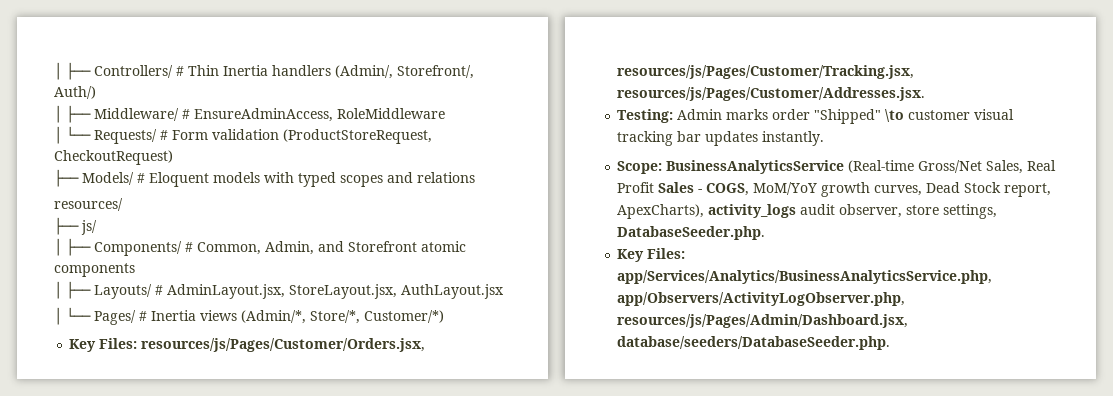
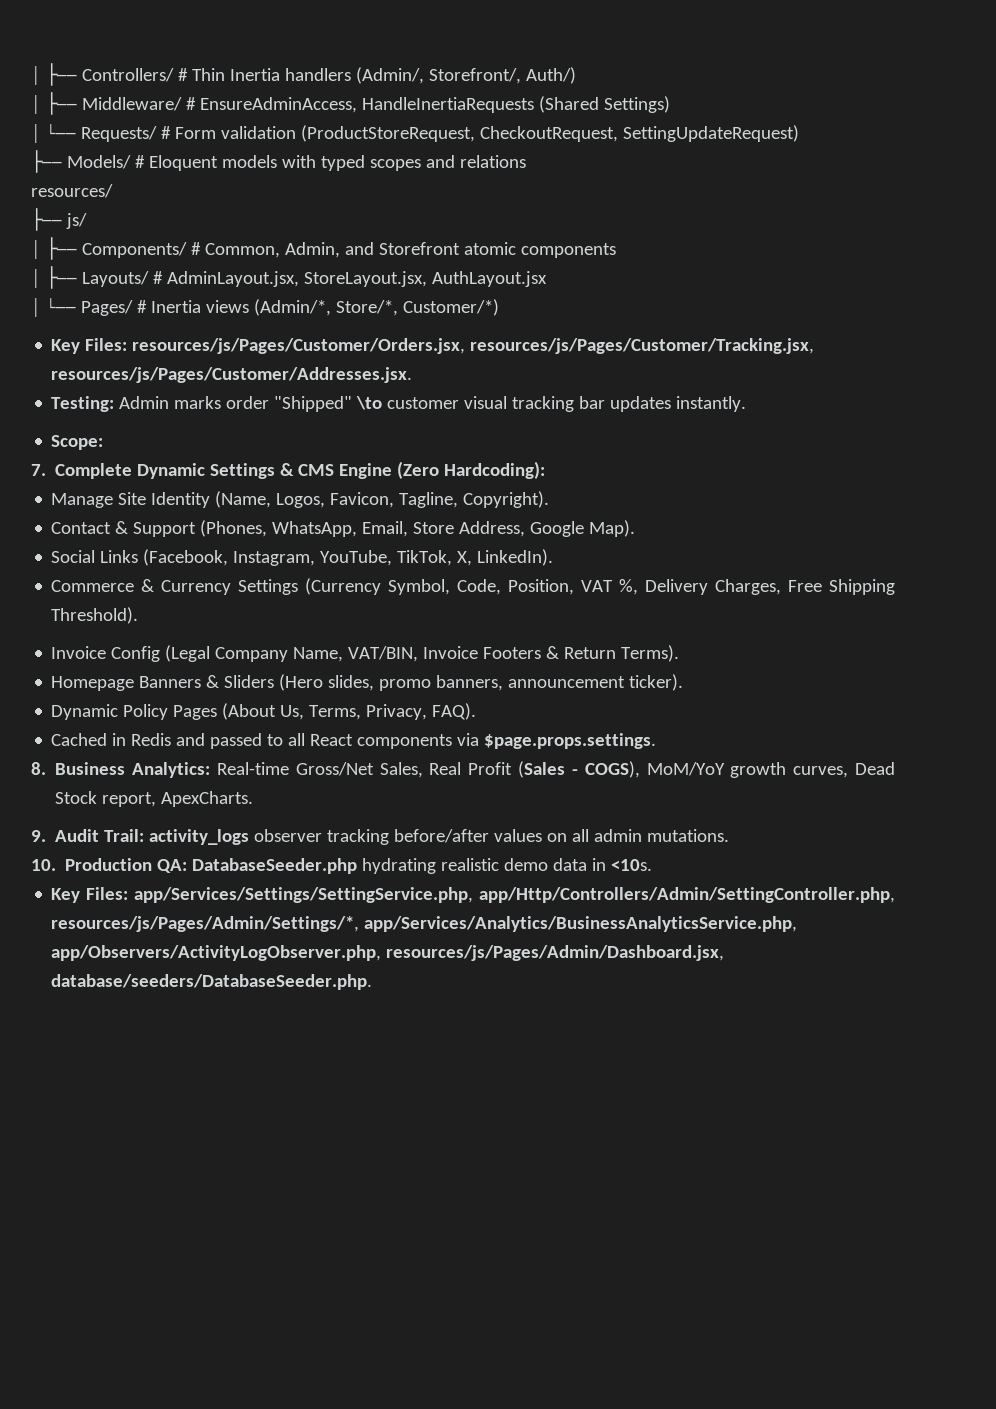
- │ ├── Middleware/ # EnsureAdminAccess, RoleMiddleware
+ │ ├── Middleware/ # EnsureAdminAccess, HandleInertiaRequests (Shared Settings)
- │ └── Requests/ # Form validation (ProductStoreRequest, CheckoutRequest)
+ │ └── Requests/ # Form validation (ProductStoreRequest, CheckoutRequest, SettingUpdateRequest)
- Scope: BusinessAnalyticsService (Real-time Gross/Net Sales, Real Profit Sales - COGS, MoM/YoY growth curves, Dead Stock report, ApexCharts), activity_logs audit observer, store settings, DatabaseSeeder.php.
- Key Files: app/Services/Analytics/BusinessAnalyticsService.php, app/Observers/ActivityLogObserver.php, resources/js/Pages/Admin/Dashboard.jsx, database/seeders/DatabaseSeeder.php.
+ Scope:
+ 7. Complete Dynamic Settings & CMS Engine (Zero Hardcoding):
+ Manage Site Identity (Name, Logos, Favicon, Tagline, Copyright).
+ Contact & Support (Phones, WhatsApp, Email, Store Address, Google Map).
+ Social Links (Facebook, Instagram, YouTube, TikTok, X, LinkedIn).
+ Commerce & Currency Settings (Currency Symbol, Code, Position, VAT %, Delivery Charges, Free Shipping Threshold).
+ Invoice Config (Legal Company Name, VAT/BIN, Invoice Footers & Return Terms).
+ Homepage Banners & Sliders (Hero slides, promo banners, announcement ticker).
+ Dynamic Policy Pages (About Us, Terms, Privacy, FAQ).
+ Cached in Redis and passed to all React components via $page.props.settings.
+ 8. Business Analytics: Real-time Gross/Net Sales, Real Profit (Sales - COGS), MoM/YoY growth curves, Dead Stock report, ApexCharts.
+ 9. Audit Trail: activity_logs observer tracking before/after values on all admin mutations.
+ 10. Production QA: DatabaseSeeder.php hydrating realistic demo data in <10s.
+ Key Files: app/Services/Settings/SettingService.php, app/Http/Controllers/Admin/SettingController.php, resources/js/Pages/Admin/Settings/*, app/Services/Analytics/BusinessAnalyticsService.php, app/Observers/ActivityLogObserver.php, resources/js/Pages/Admin/Dashboard.jsx, database/seeders/DatabaseSeeder.php.

